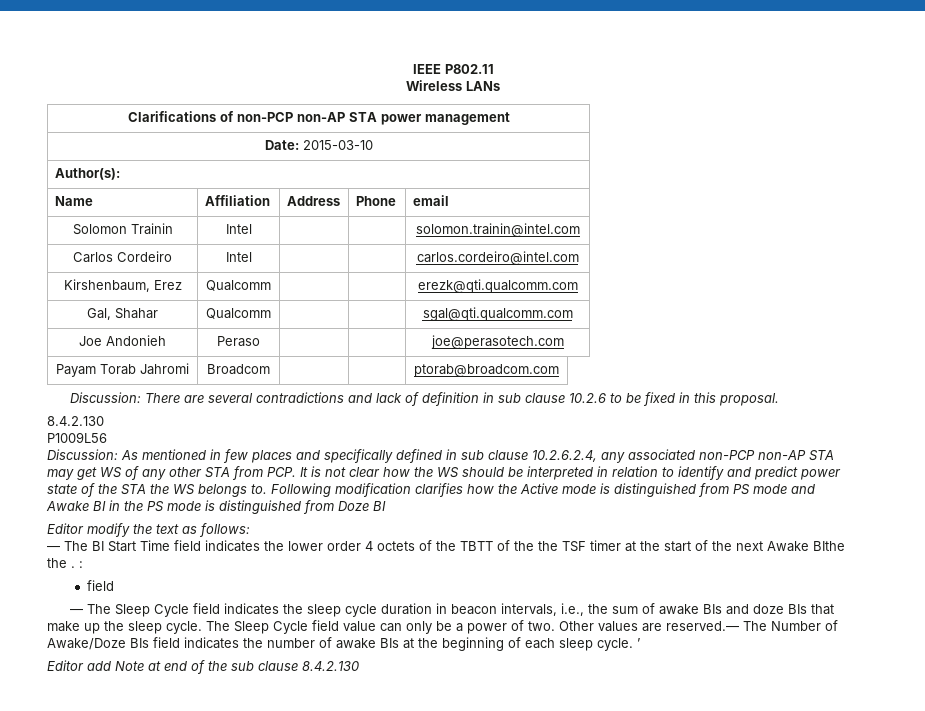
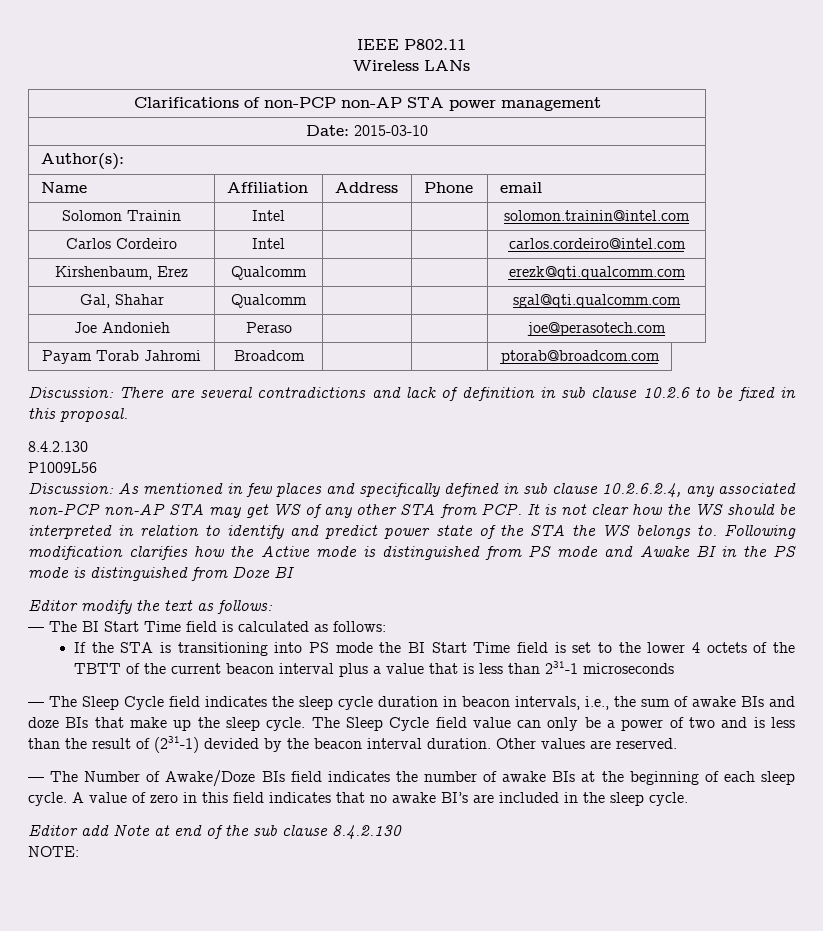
- — The BI Start Time field indicates the lower order 4 octets of the TBTT of the the TSF timer at the start of the next Awake BIthe the . :
- field
+ — The BI Start Time field is calculated as follows:
+ If the STA is transitioning into PS mode the BI Start Time field is set to the lower 4 octets of the TBTT of the current beacon interval plus a value that is less than 231-1 microseconds
- The Sleep Cycle field value can only be a power of two.
+ The Sleep Cycle field value can only be a power of two and is less than the result of (231-1) devided by the beacon interval duration.
- Other values are reserved.— The Number of Awake/Doze BIs field indicates the number of awake BIs at the beginning of each sleep cycle. ’
+ Other values are reserved.
+ — The Number of Awake/Doze BIs field indicates the number of awake BIs at the beginning of each sleep cycle. A value of zero in this field indicates that no awake BI’s are included in the sleep cycle.
+ NOTE:

